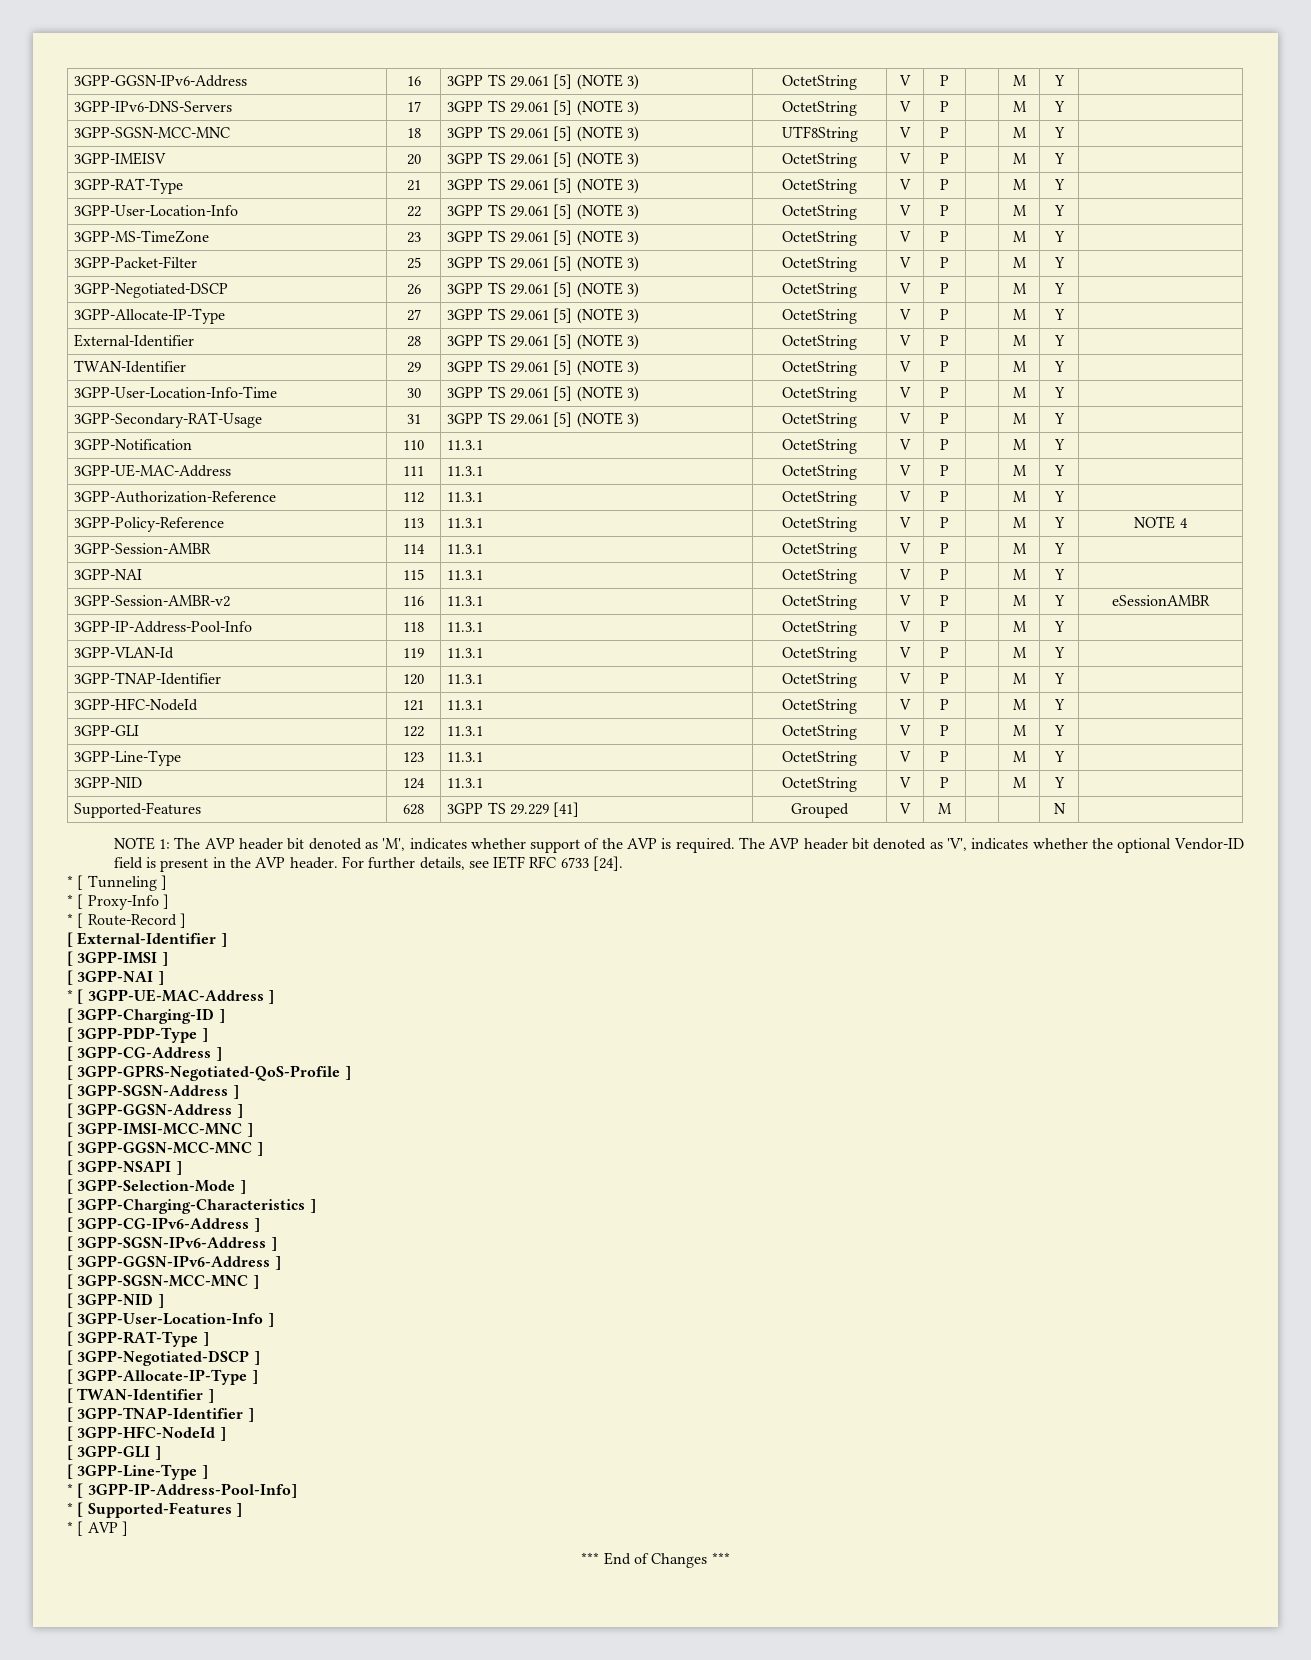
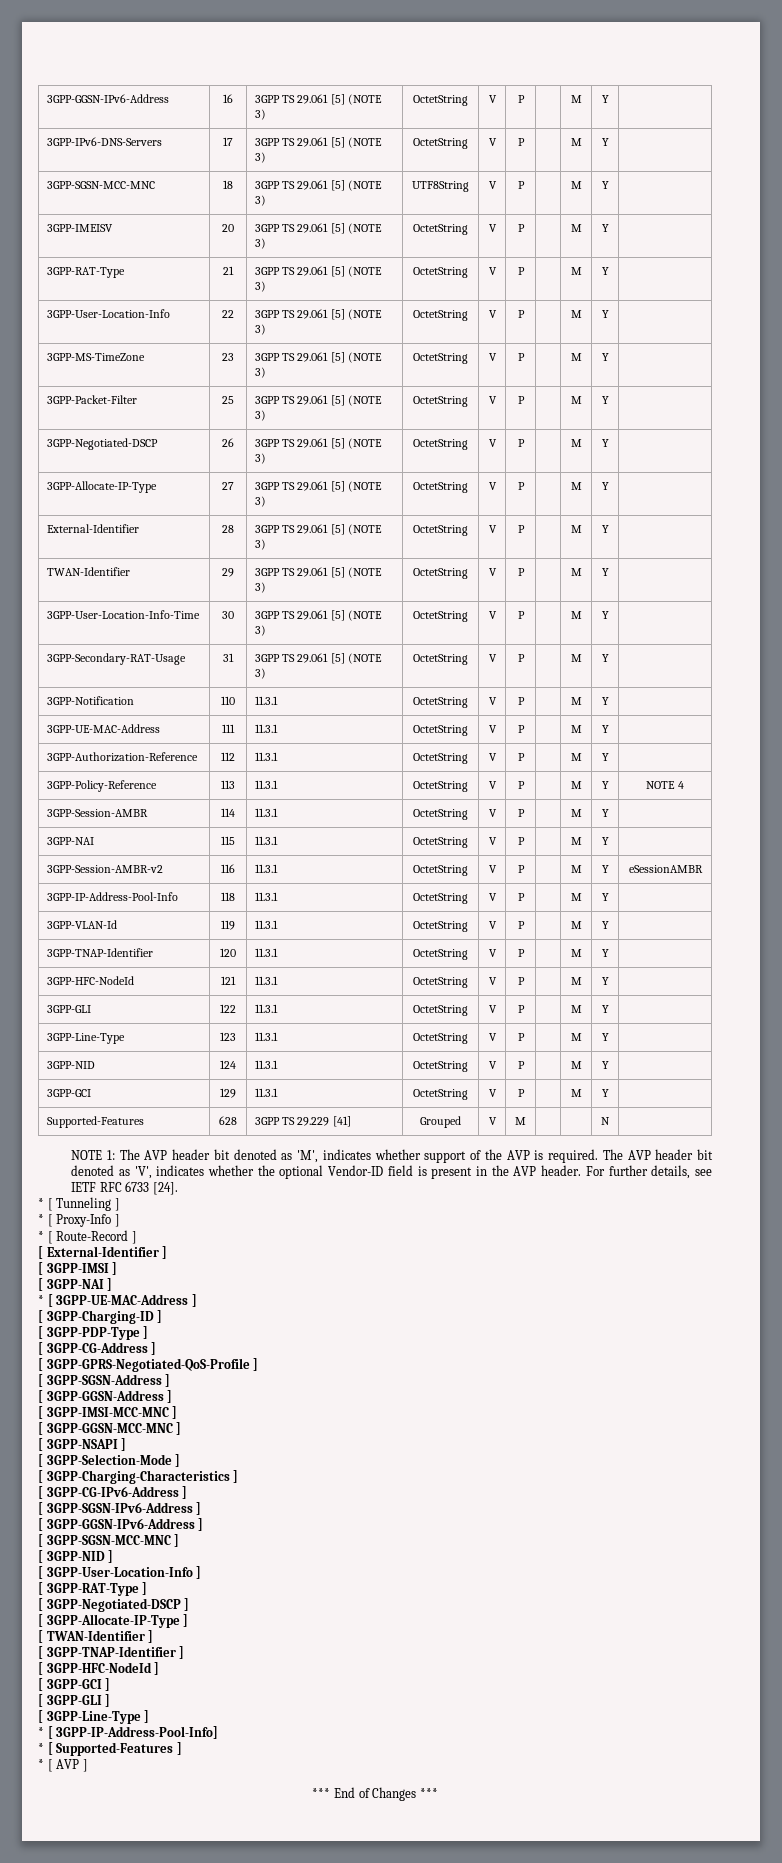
+ 3GPP-GCI | 129 | 11.3.1 | OctetString | V | P | | M | Y |
+ [ 3GPP-GCI ]

